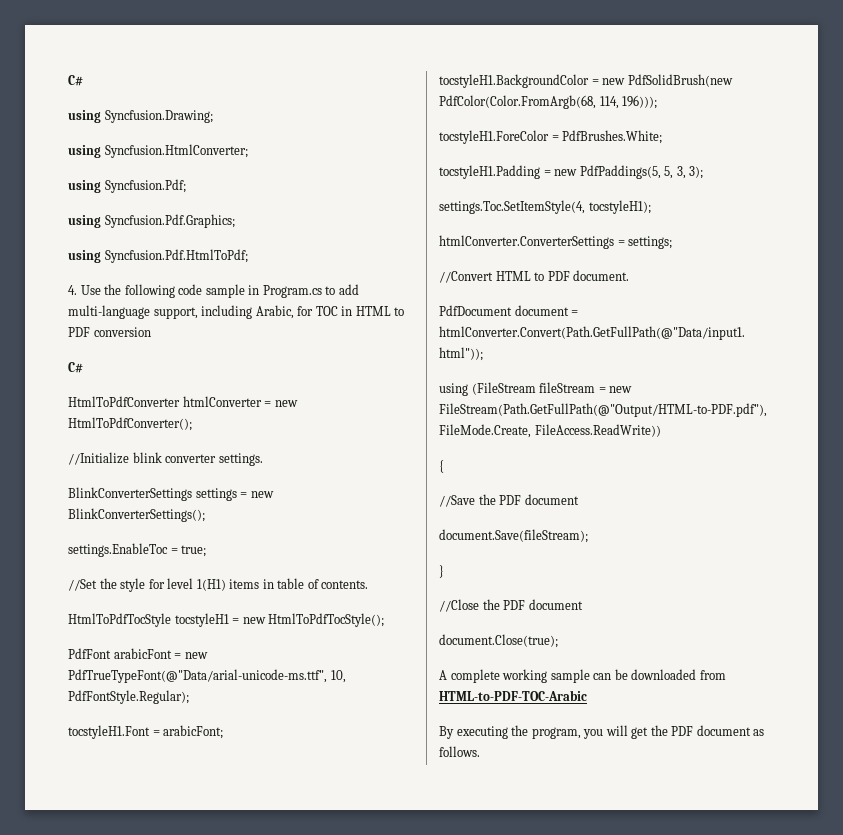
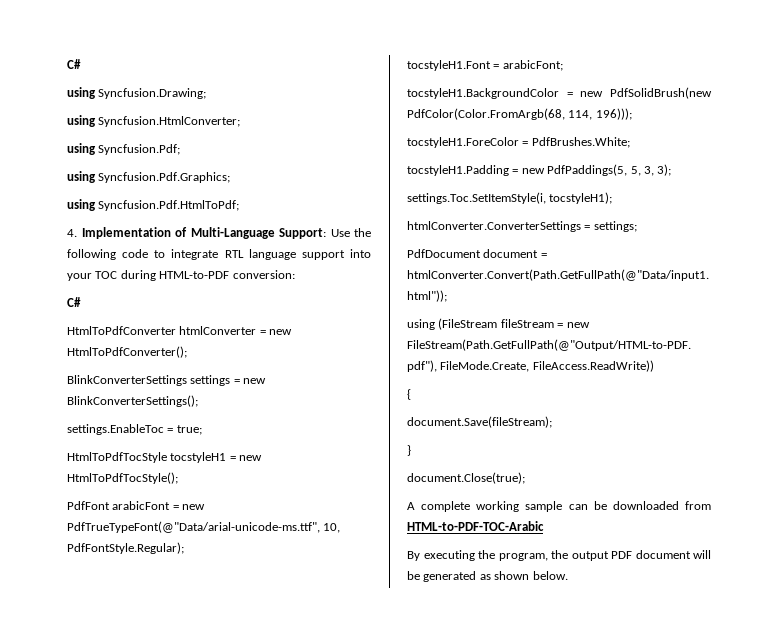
- 4. Use the following code sample in Program.cs to add multi-language support, including Arabic, for TOC in HTML to PDF conversion
+ 4. Implementation of Multi-Language Support: Use the following code to integrate RTL language support into your TOC during HTML-to-PDF conversion:
- //Initialize blink converter settings.
- //Set the style for level 1(H1) items in table of contents.
- settings.Toc.SetItemStyle(4, tocstyleH1);
+ settings.Toc.SetItemStyle(i, tocstyleH1);
- //Convert HTML to PDF document.
- //Save the PDF document
  document.Save(fileStream);
  }
- //Close the PDF document
- By executing the program, you will get the PDF document as follows.
+ By executing the program, the output PDF document will be generated as shown below.

